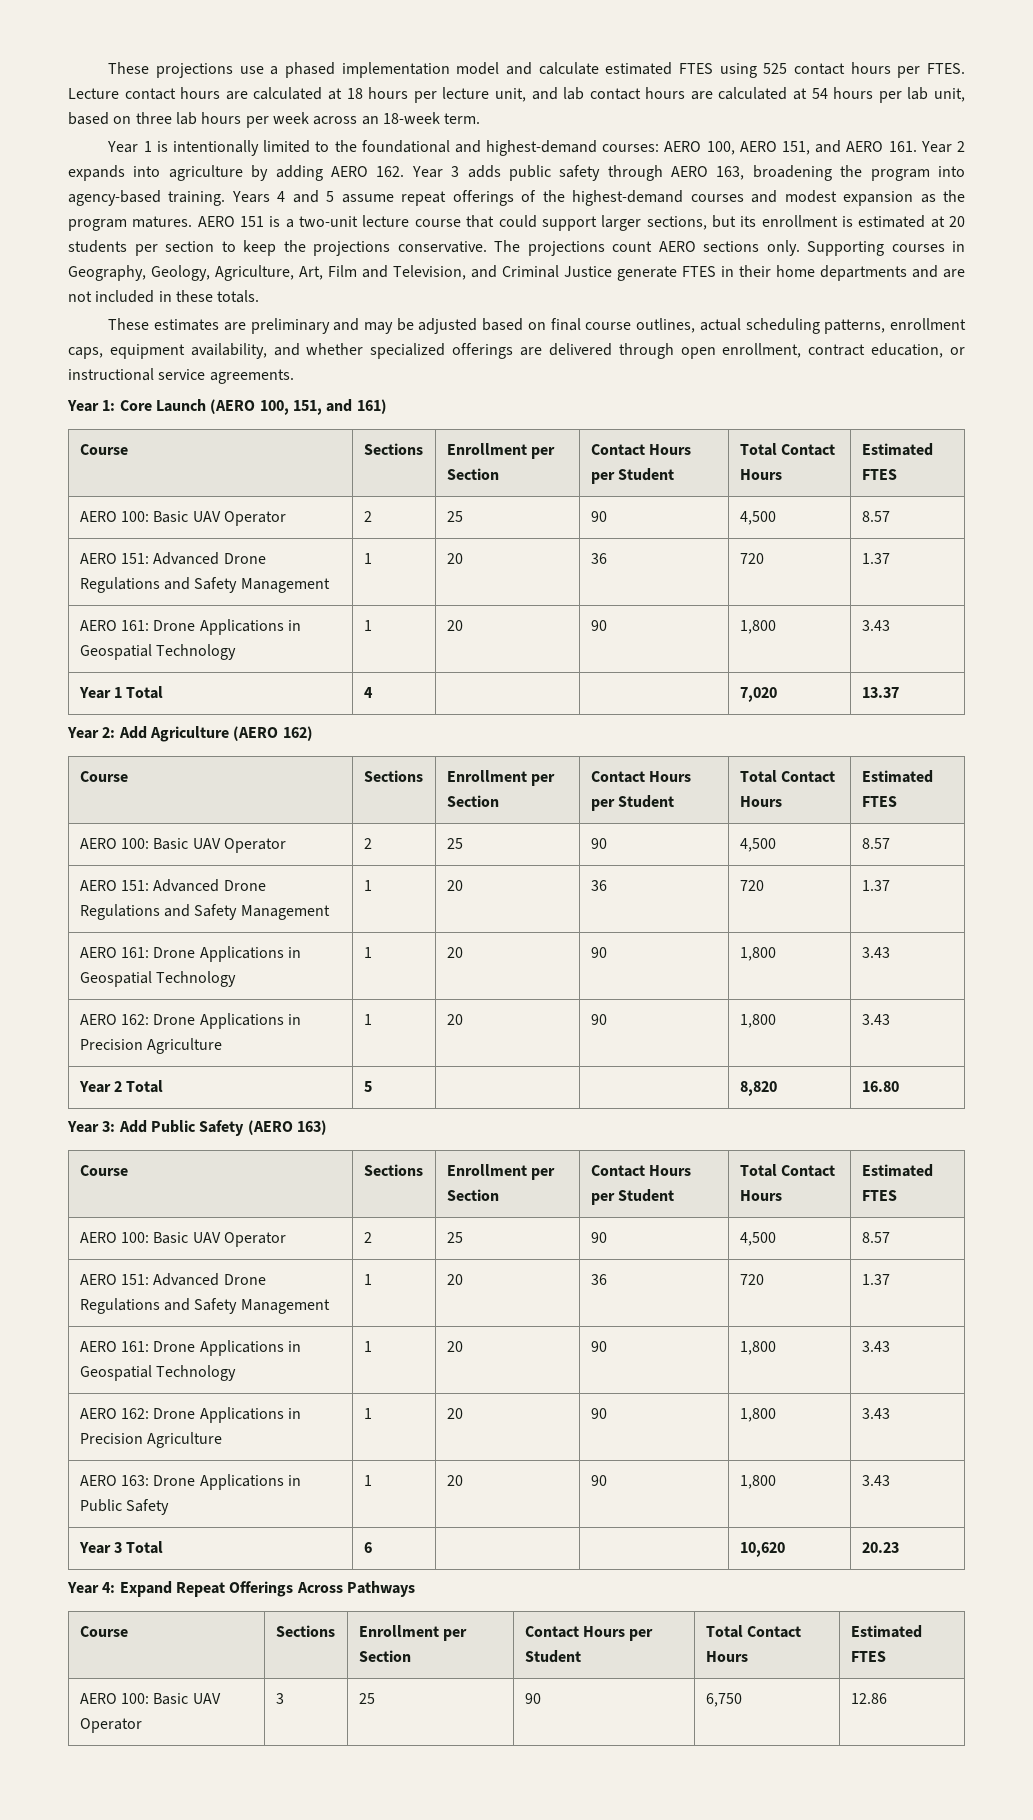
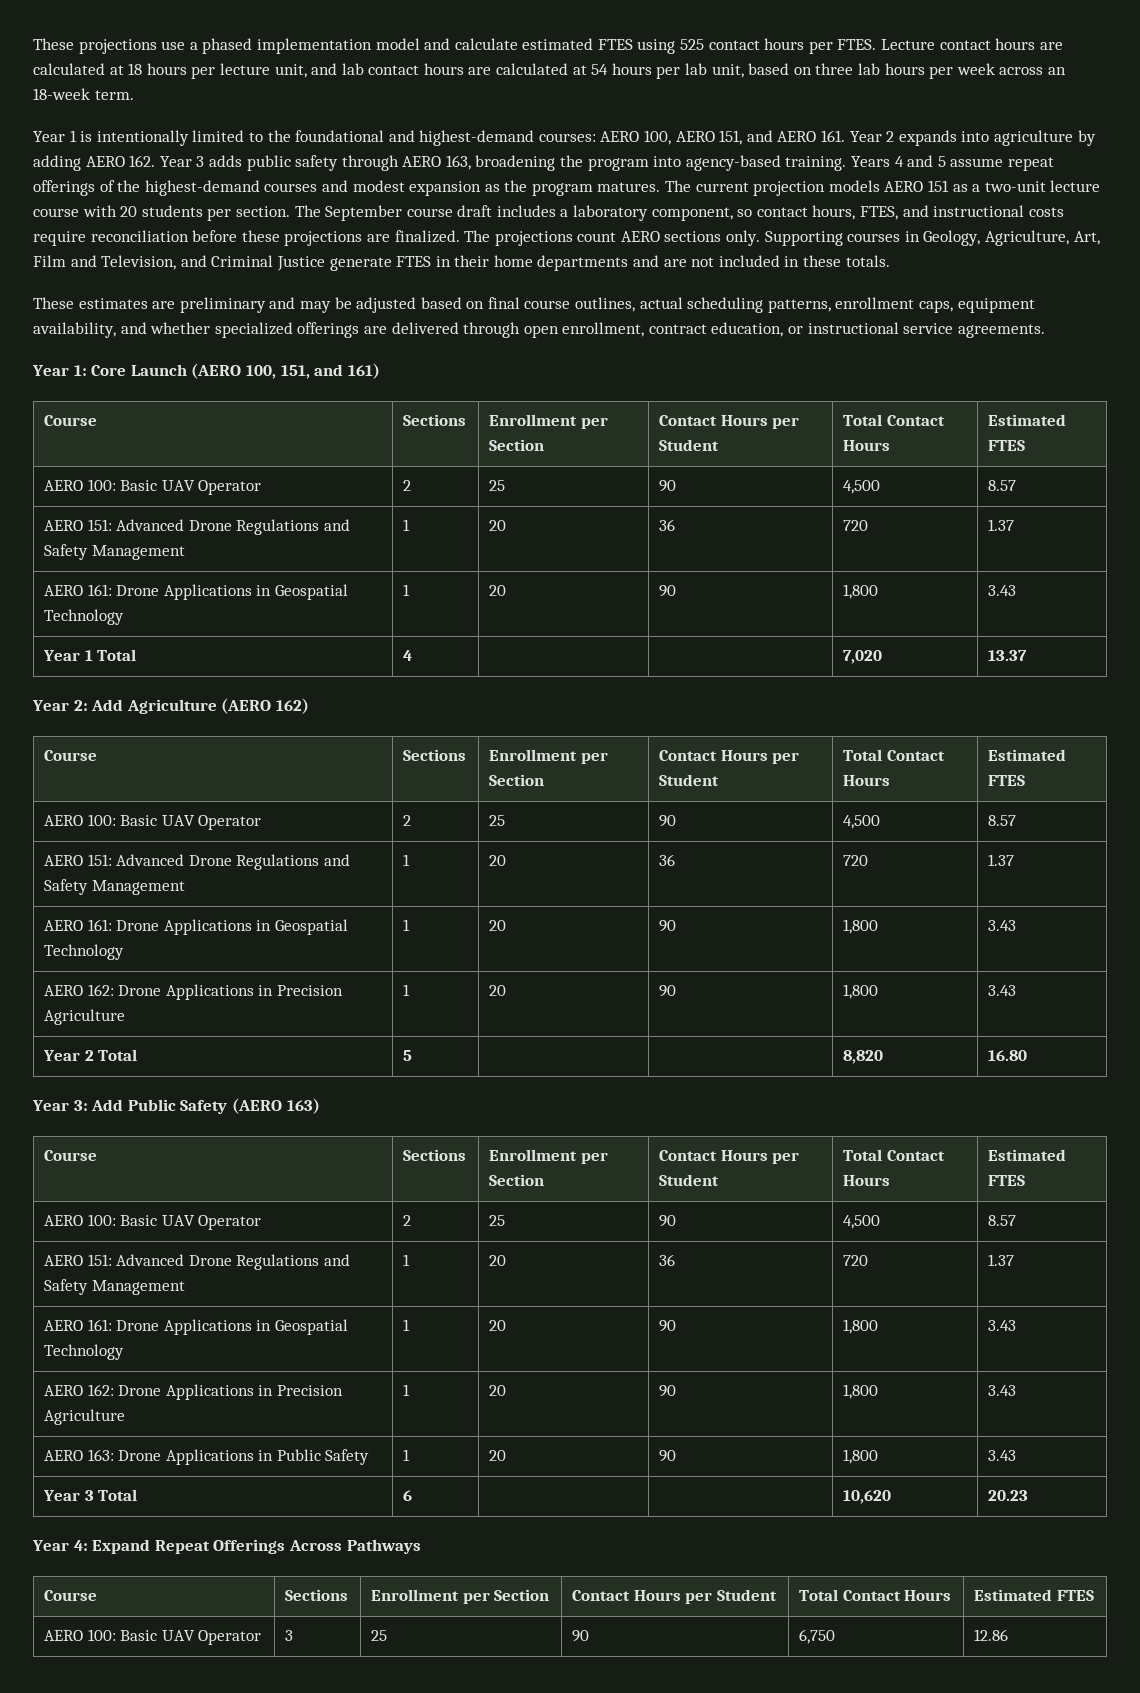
- AERO 151 is a two-unit lecture course that could support larger sections, but its enrollment is estimated at 20 students per section to keep the projections conservative.
+ The current projection models AERO 151 as a two-unit lecture course with 20 students per section. The September course draft includes a laboratory component, so contact hours, FTES, and instructional costs require reconciliation before these projections are finalized.
- Supporting courses in Geography, Geology, Agriculture, Art, Film and Television, and Criminal Justice generate FTES in their home departments and are not included in these totals.
+ Supporting courses in Geology, Agriculture, Art, Film and Television, and Criminal Justice generate FTES in their home departments and are not included in these totals.

